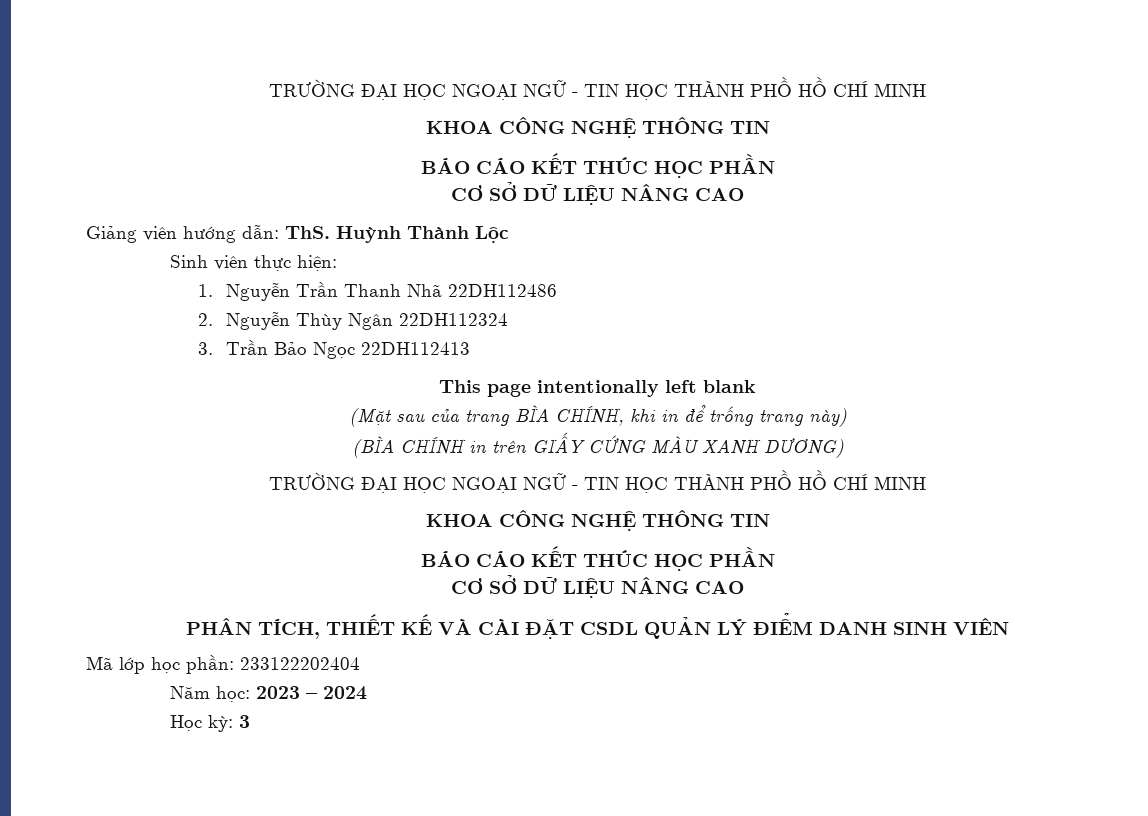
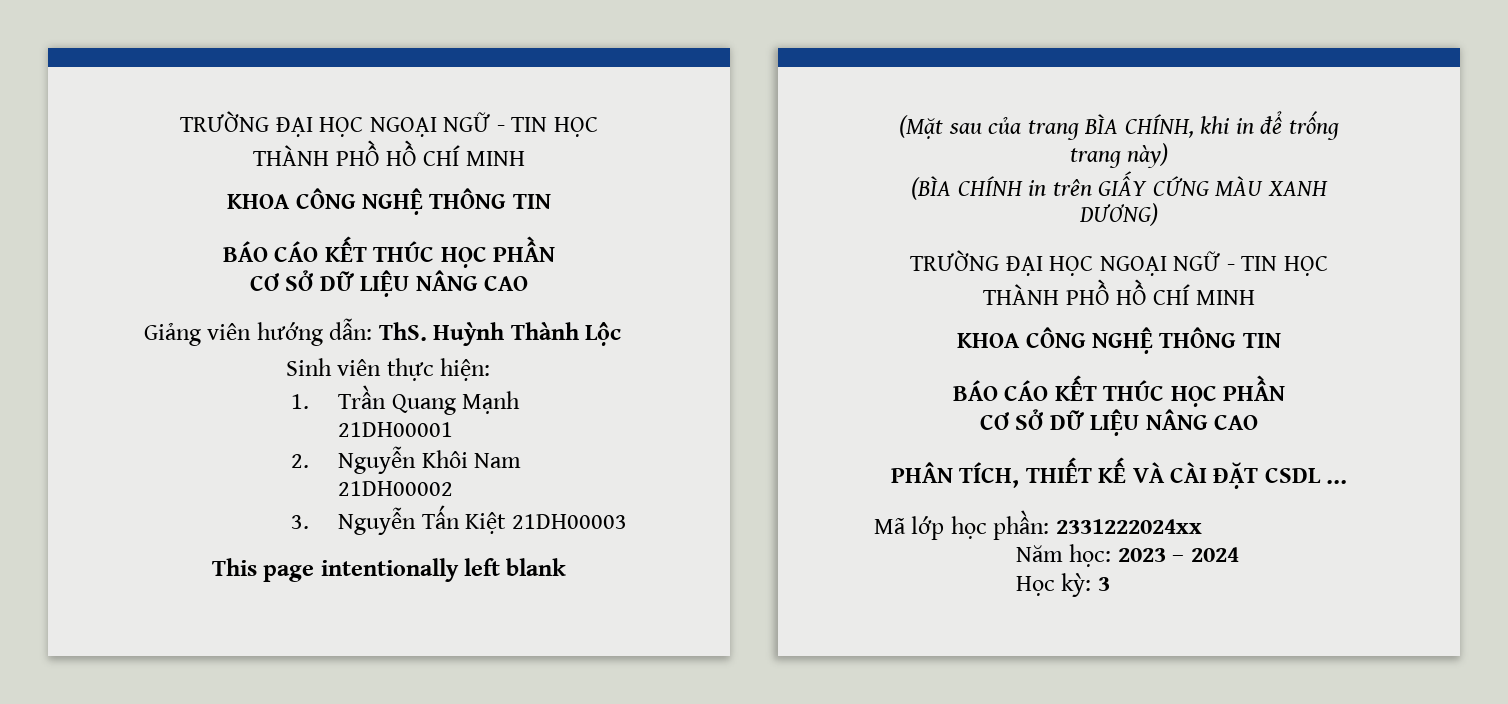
- 1. Nguyễn Trần Thanh Nhã 22DH112486
- 2. Nguyễn Thùy Ngân 22DH112324
- 3. Trần Bảo Ngọc 22DH112413
+ 1. Trần Quang Mạnh 21DH00001
+ 2. Nguyễn Khôi Nam 21DH00002
+ 3. Nguyễn Tấn Kiệt 21DH00003
- PHÂN TÍCH, THIẾT KẾ VÀ CÀI ĐẶT CSDL QUẢN LÝ ĐIỂM DANH SINH VIÊN
+ PHÂN TÍCH, THIẾT KẾ VÀ CÀI ĐẶT CSDL …
- Mã lớp học phần: 233122202404
+ Mã lớp học phần: 2331222024xx

